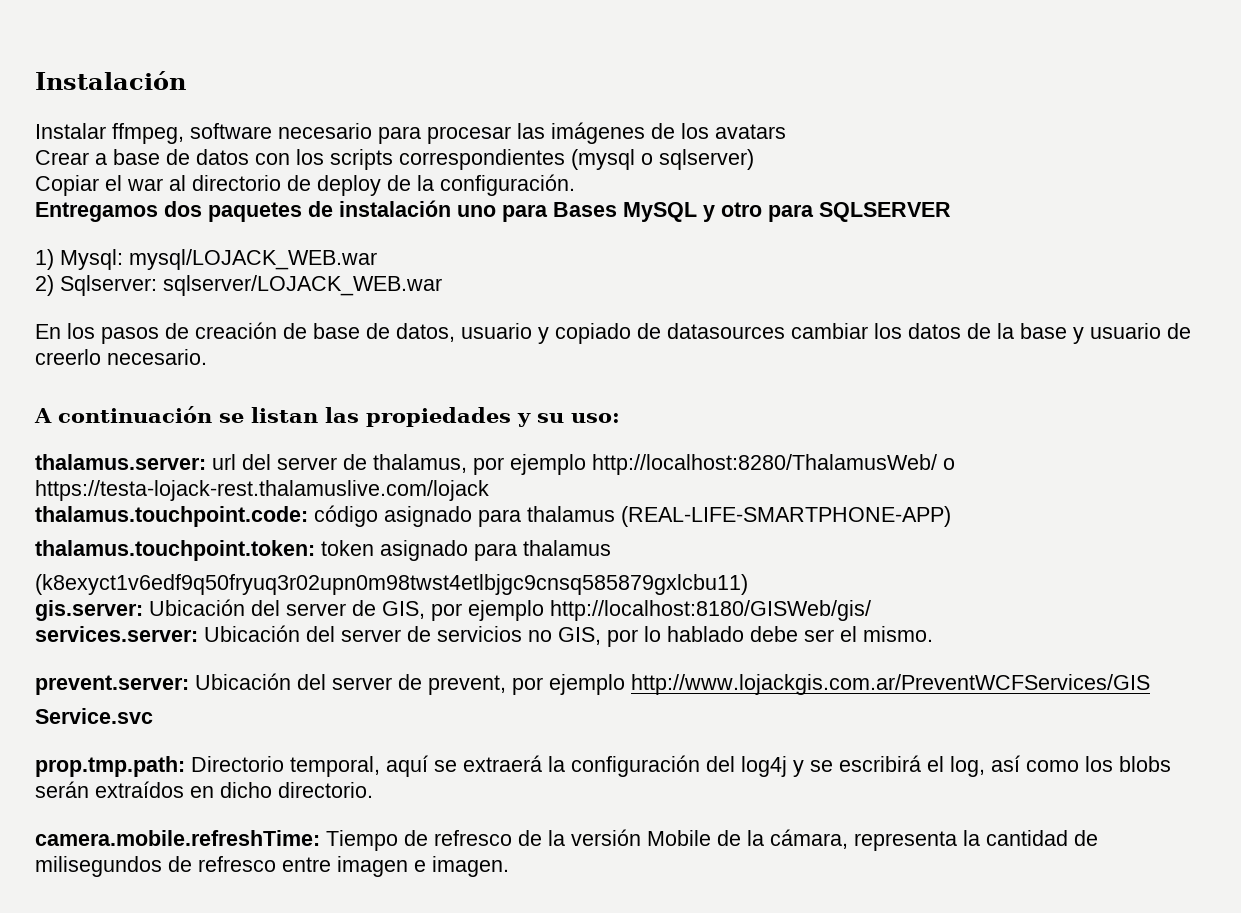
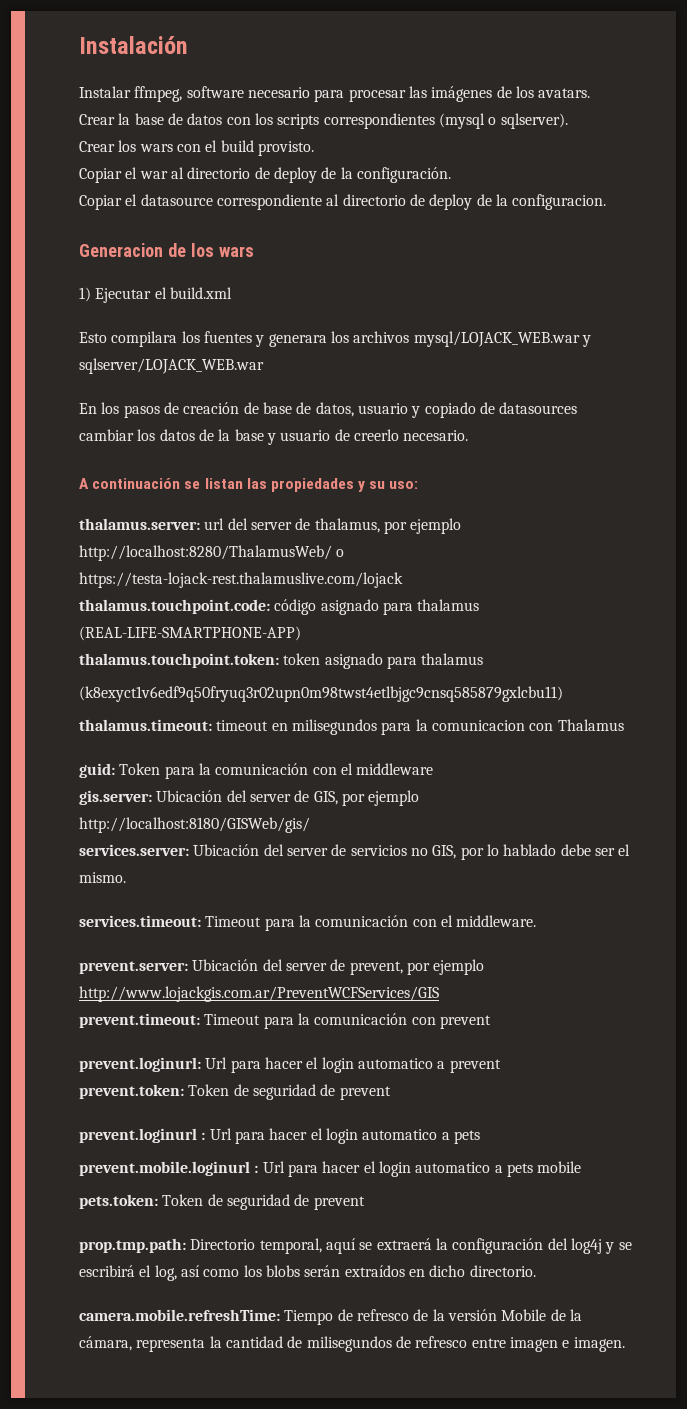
- Instalar ffmpeg, software necesario para procesar las imágenes de los avatars
- Crear a base de datos con los scripts correspondientes (mysql o sqlserver)
+ Instalar ffmpeg, software necesario para procesar las imágenes de los avatars.
+ Crear la base de datos con los scripts correspondientes (mysql o sqlserver).
+ Crear los wars con el build provisto.
- Entregamos dos paquetes de instalación uno para Bases MySQL y otro para SQLSERVER
- 1) Mysql: mysql/LOJACK_WEB.war
- 2) Sqlserver: sqlserver/LOJACK_WEB.war
+ Copiar el datasource correspondiente al directorio de deploy de la configuracion.
+ Generacion de los wars
+ 1) Ejecutar el build.xml
+ Esto compilara los fuentes y generara los archivos mysql/LOJACK_WEB.war y sqlserver/LOJACK_WEB.war
+ thalamus.timeout: timeout en milisegundos para la comunicacion con Thalamus
+ guid: Token para la comunicación con el middleware
+ services.timeout: Timeout para la comunicación con el middleware.
- Service.svc
+ prevent.timeout: Timeout para la comunicación con prevent
+ prevent.loginurl: Url para hacer el login automatico a prevent
+ prevent.token: Token de seguridad de prevent
+ prevent.loginurl : Url para hacer el login automatico a pets
+ prevent.mobile.loginurl : Url para hacer el login automatico a pets mobile
+ pets.token: Token de seguridad de prevent

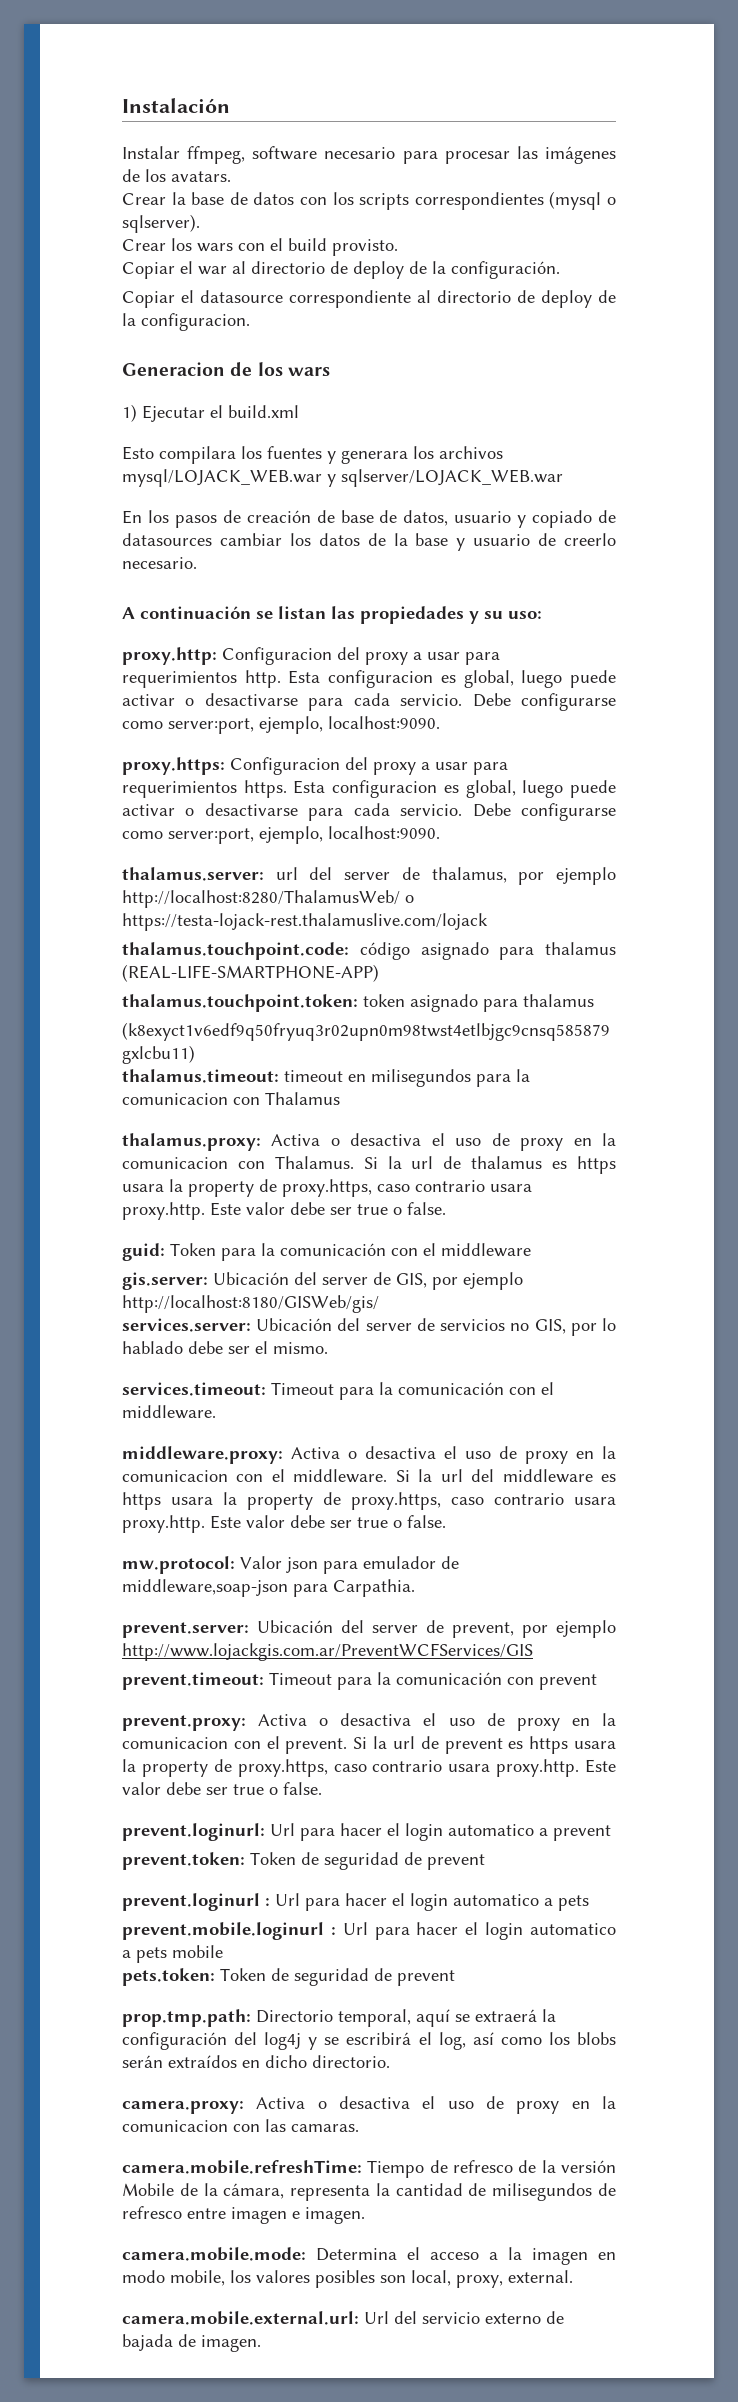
+ proxy.http: Configuracion del proxy a usar para requerimientos http. Esta configuracion es global, luego puede activar o desactivarse para cada servicio. Debe configurarse como server:port, ejemplo, localhost:9090.
+ proxy.https: Configuracion del proxy a usar para requerimientos https. Esta configuracion es global, luego puede activar o desactivarse para cada servicio. Debe configurarse como server:port, ejemplo, localhost:9090.
+ thalamus.proxy: Activa o desactiva el uso de proxy en la comunicacion con Thalamus. Si la url de thalamus es https usara la property de proxy.https, caso contrario usara proxy.http. Este valor debe ser true o false.
+ middleware.proxy: Activa o desactiva el uso de proxy en la comunicacion con el middleware. Si la url del middleware es https usara la property de proxy.https, caso contrario usara proxy.http. Este valor debe ser true o false.
+ mw.protocol: Valor json para emulador de middleware,soap-json para Carpathia.
+ prevent.proxy: Activa o desactiva el uso de proxy en la comunicacion con el prevent. Si la url de prevent es https usara la property de proxy.https, caso contrario usara proxy.http. Este valor debe ser true o false.
+ camera.proxy: Activa o desactiva el uso de proxy en la comunicacion con las camaras.
+ camera.mobile.mode: Determina el acceso a la imagen en modo mobile, los valores posibles son local, proxy, external.
+ camera.mobile.external.url: Url del servicio externo de bajada de imagen.

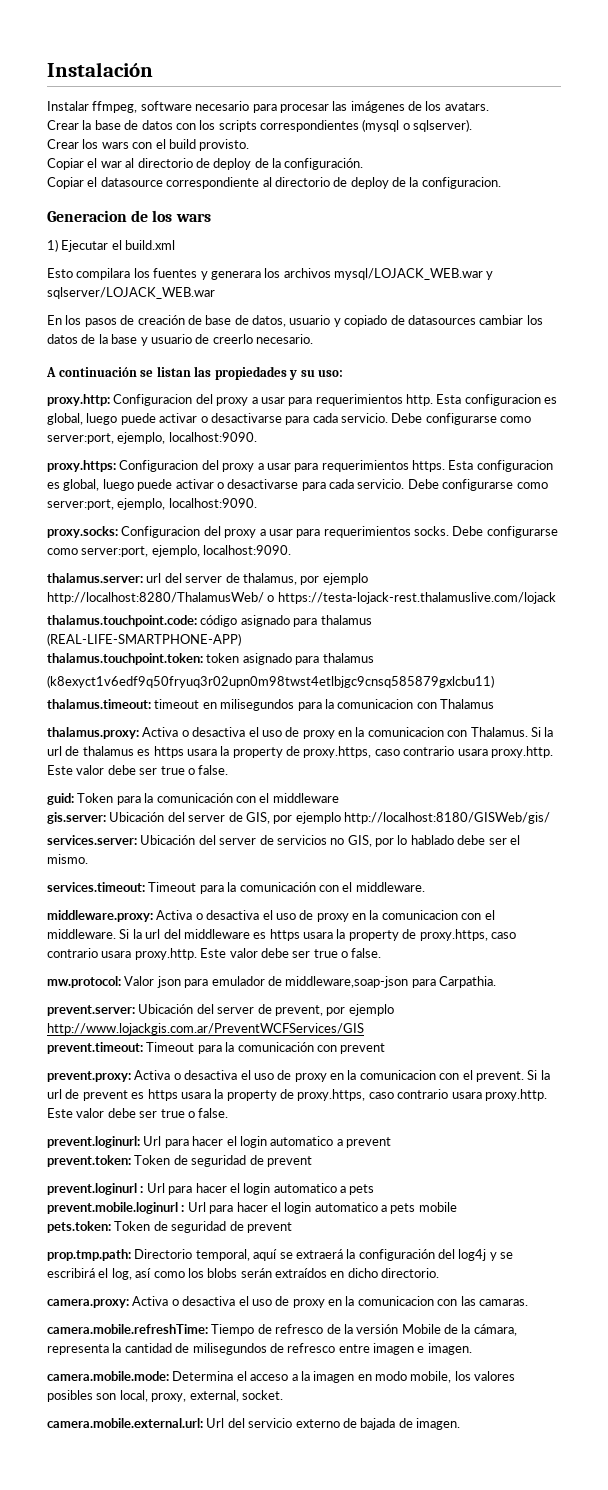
+ proxy.socks: Configuracion del proxy a usar para requerimientos socks. Debe configurarse como server:port, ejemplo, localhost:9090.
- camera.mobile.mode: Determina el acceso a la imagen en modo mobile, los valores posibles son local, proxy, external.
+ camera.mobile.mode: Determina el acceso a la imagen en modo mobile, los valores posibles son local, proxy, external, socket.

